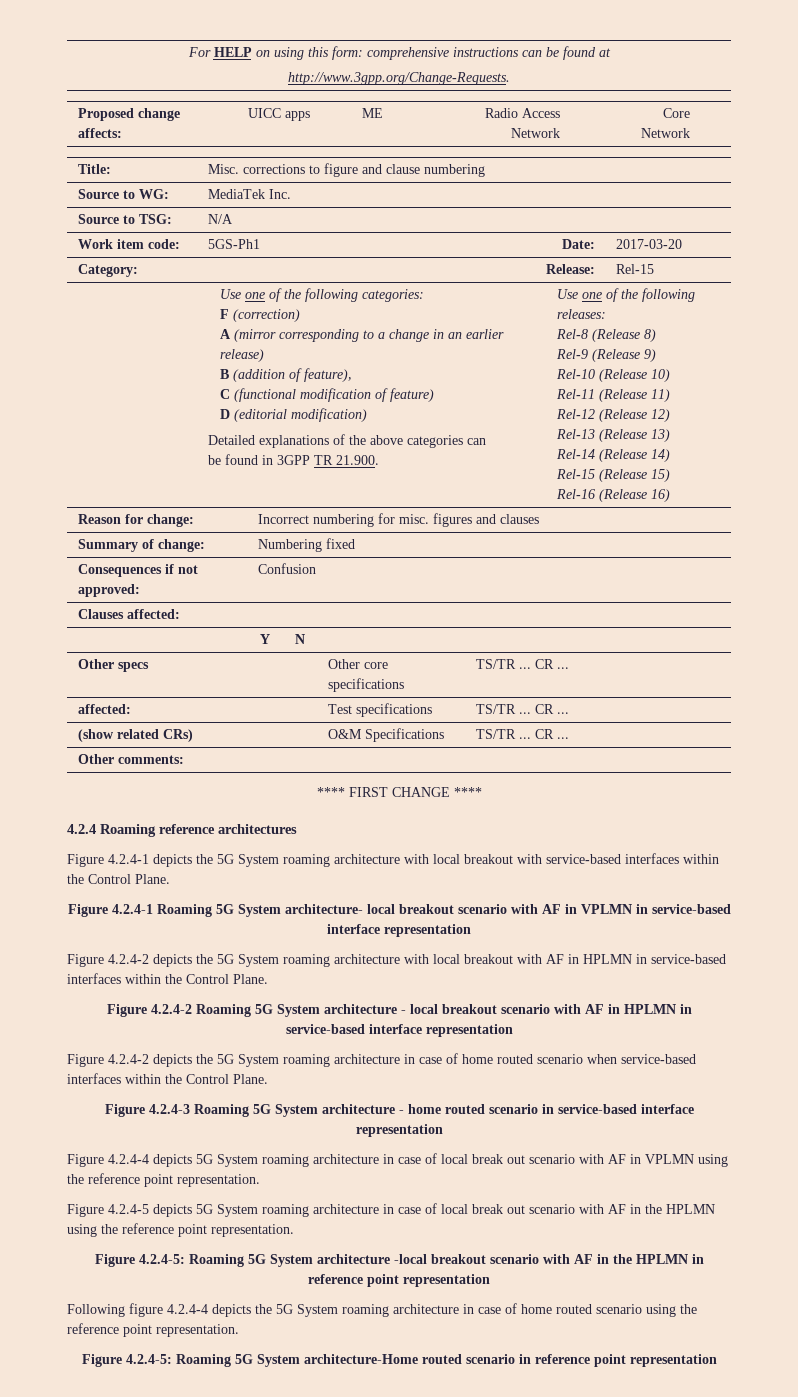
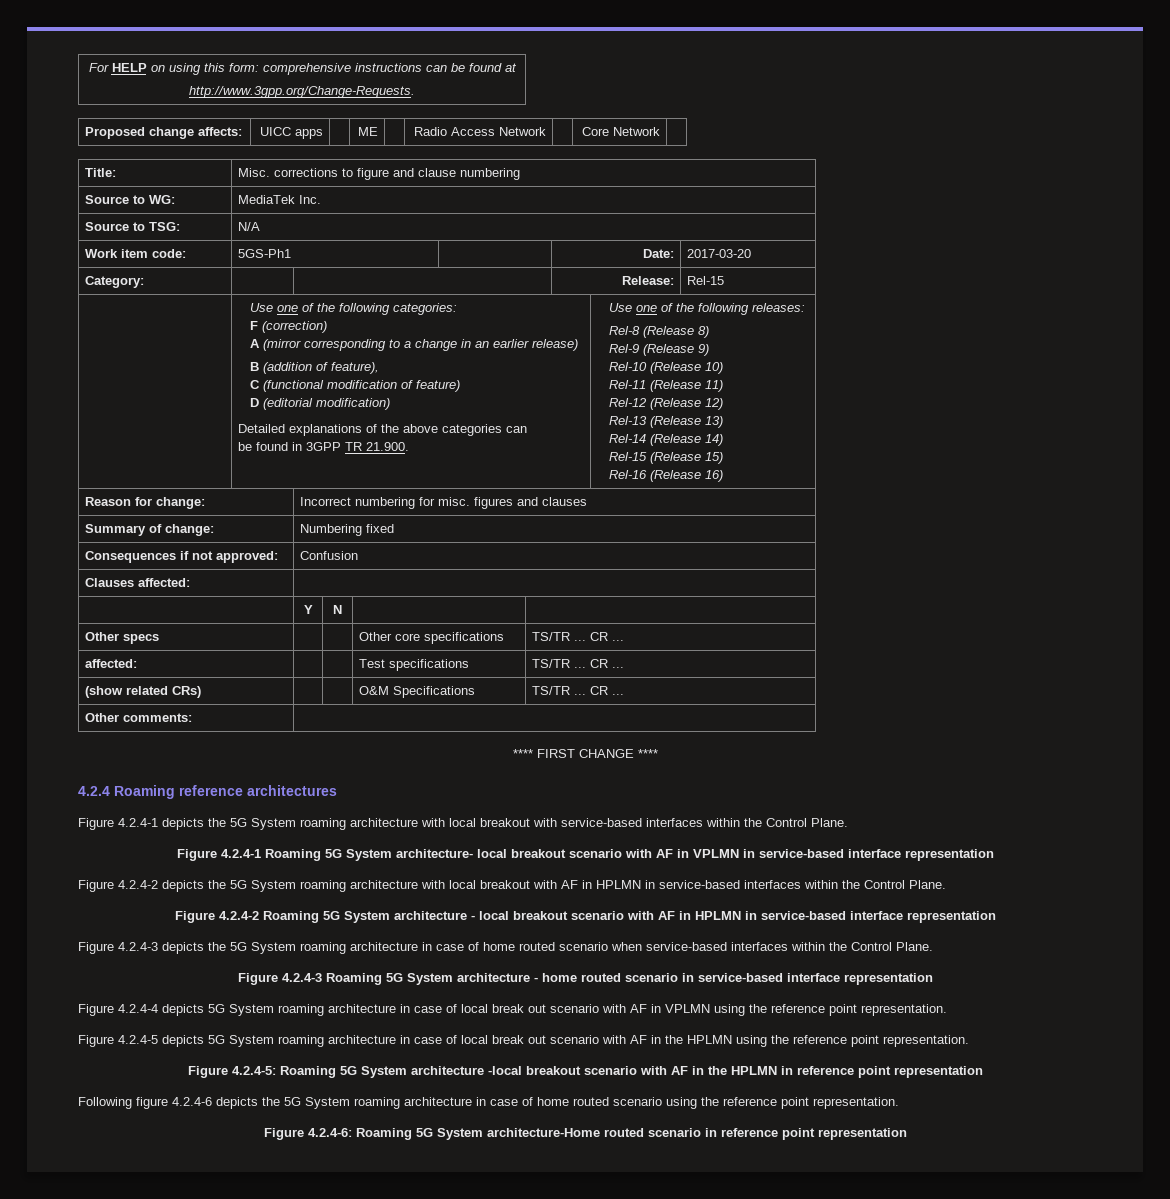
- Figure 4.2.4-2 depicts the 5G System roaming architecture in case of home routed scenario when service-based interfaces within the Control Plane.
+ Figure 4.2.4-3 depicts the 5G System roaming architecture in case of home routed scenario when service-based interfaces within the Control Plane.
- Following figure 4.2.4-4 depicts the 5G System roaming architecture in case of home routed scenario using the reference point representation.
+ Following figure 4.2.4-6 depicts the 5G System roaming architecture in case of home routed scenario using the reference point representation.
- Figure 4.2.4-5: Roaming 5G System architecture-Home routed scenario in reference point representation
+ Figure 4.2.4-6: Roaming 5G System architecture-Home routed scenario in reference point representation

